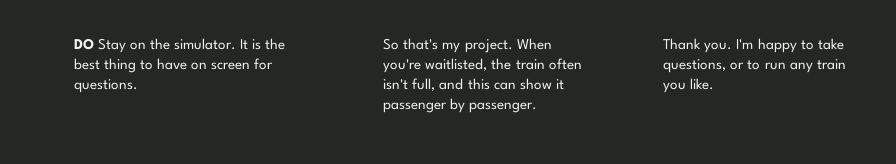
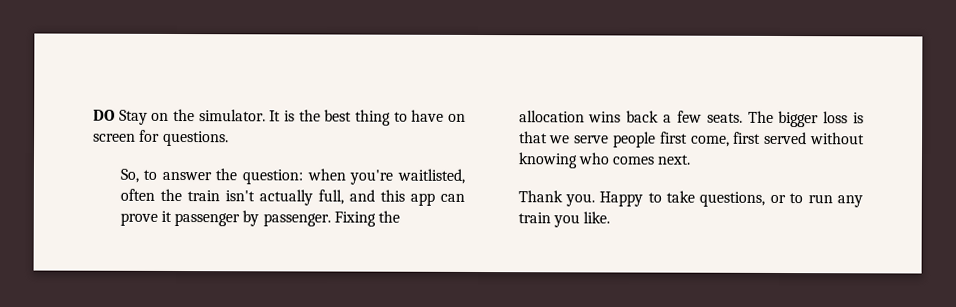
- So that's my project. When you're waitlisted, the train often isn't full, and this can show it passenger by passenger.
+ So, to answer the question: when you're waitlisted, often the train isn't actually full, and this app can prove it passenger by passenger. Fixing the allocation wins back a few seats. The bigger loss is that we serve people first come, first served without knowing who comes next.
- I'm happy to take questions, or to run any train you like.
+ Happy to take questions, or to run any train you like.

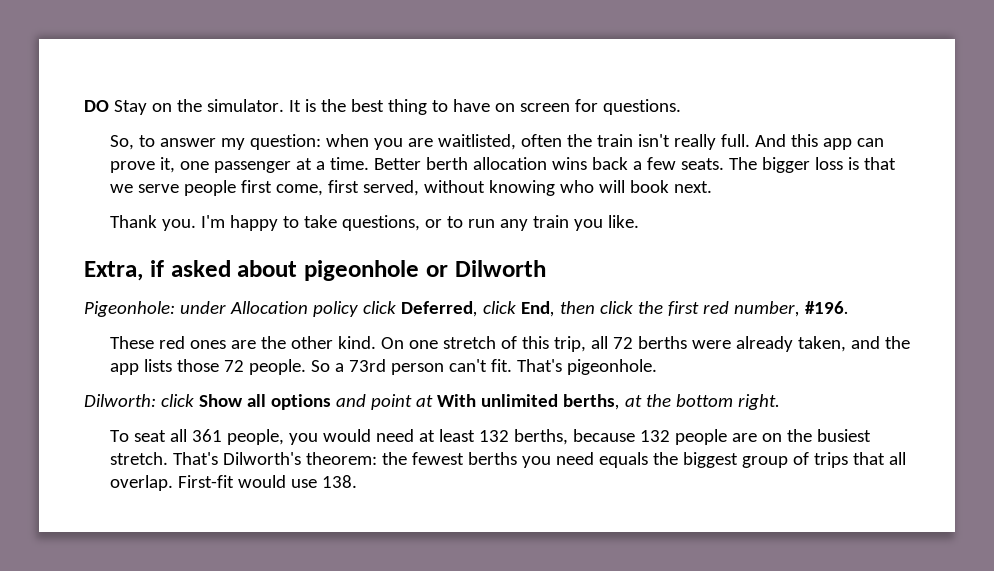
- So, to answer the question: when you're waitlisted, often the train isn't actually full, and this app can prove it passenger by passenger. Fixing the allocation wins back a few seats.
+ So, to answer my question: when you are waitlisted, often the train isn't really full. And this app can prove it, one passenger at a time. Better berth allocation wins back a few seats.
- The bigger loss is that we serve people first come, first served without knowing who comes next.
+ The bigger loss is that we serve people first come, first served, without knowing who will book next.
- Happy to take questions, or to run any train you like.
+ I'm happy to take questions, or to run any train you like.
+ Extra, if asked about pigeonhole or Dilworth
+ Pigeonhole: under Allocation policy click Deferred, click End, then click the first red number, #196.
+ These red ones are the other kind. On one stretch of this trip, all 72 berths were already taken, and the app lists those 72 people. So a 73rd person can't fit. That's pigeonhole.
+ Dilworth: click Show all options and point at With unlimited berths, at the bottom right.
+ To seat all 361 people, you would need at least 132 berths, because 132 people are on the busiest stretch. That's Dilworth's theorem: the fewest berths you need equals the biggest group of trips that all overlap. First-fit would use 138.

